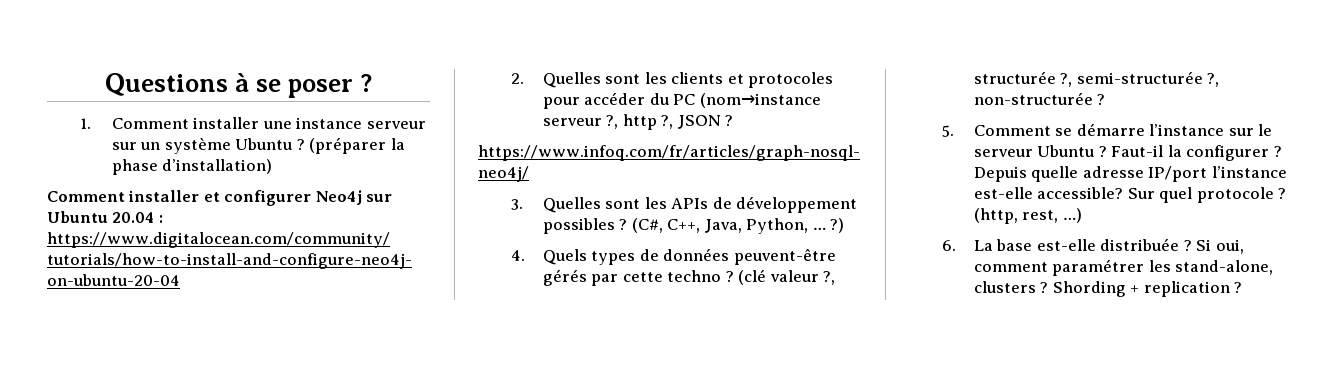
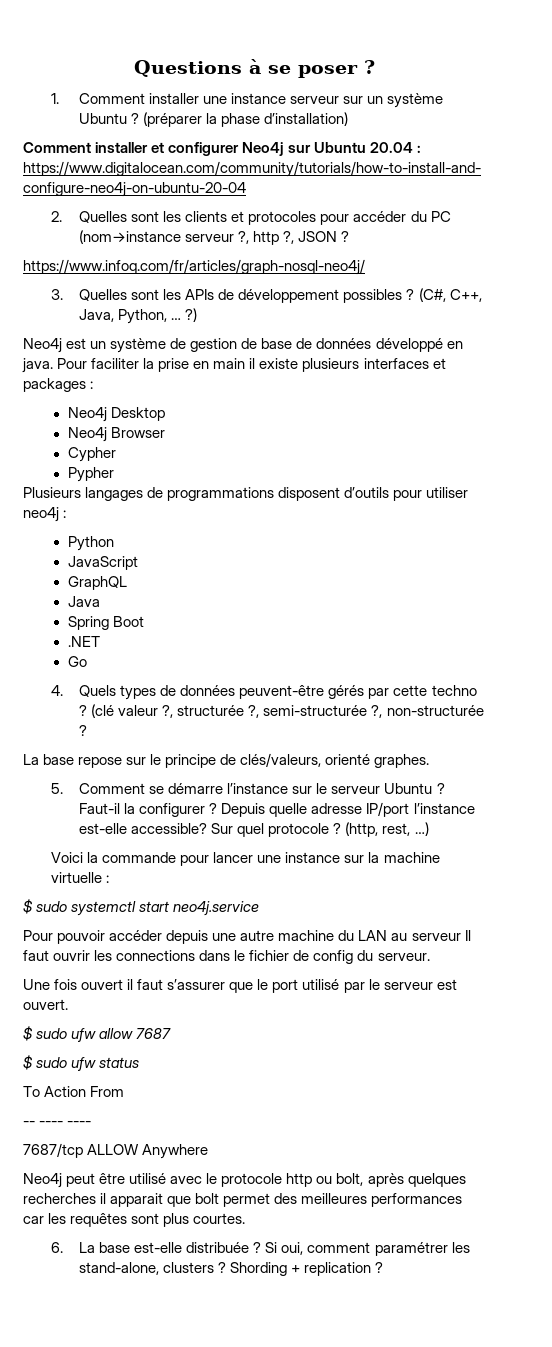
+ Neo4j est un système de gestion de base de données développé en java. Pour faciliter la prise en main il existe plusieurs interfaces et packages :
+ Neo4j Desktop
+ Neo4j Browser
+ Cypher
+ Pypher
+ Plusieurs langages de programmations disposent d’outils pour utiliser neo4j :
+ Python
+ JavaScript
+ GraphQL
+ Java
+ Spring Boot
+ .NET
+ Go
+ La base repose sur le principe de clés/valeurs, orienté graphes.
+ Voici la commande pour lancer une instance sur la machine virtuelle :
+ $ sudo systemctl start neo4j.service
+ Pour pouvoir accéder depuis une autre machine du LAN au serveur Il faut ouvrir les connections dans le fichier de config du serveur.
+ Une fois ouvert il faut s’assurer que le port utilisé par le serveur est ouvert.
+ $ sudo ufw allow 7687
+ $ sudo ufw status
+ To Action From
+ -- ---- ----
+ 7687/tcp ALLOW Anywhere
+ Neo4j peut être utilisé avec le protocole http ou bolt, après quelques recherches il apparait que bolt permet des meilleures performances car les requêtes sont plus courtes.

